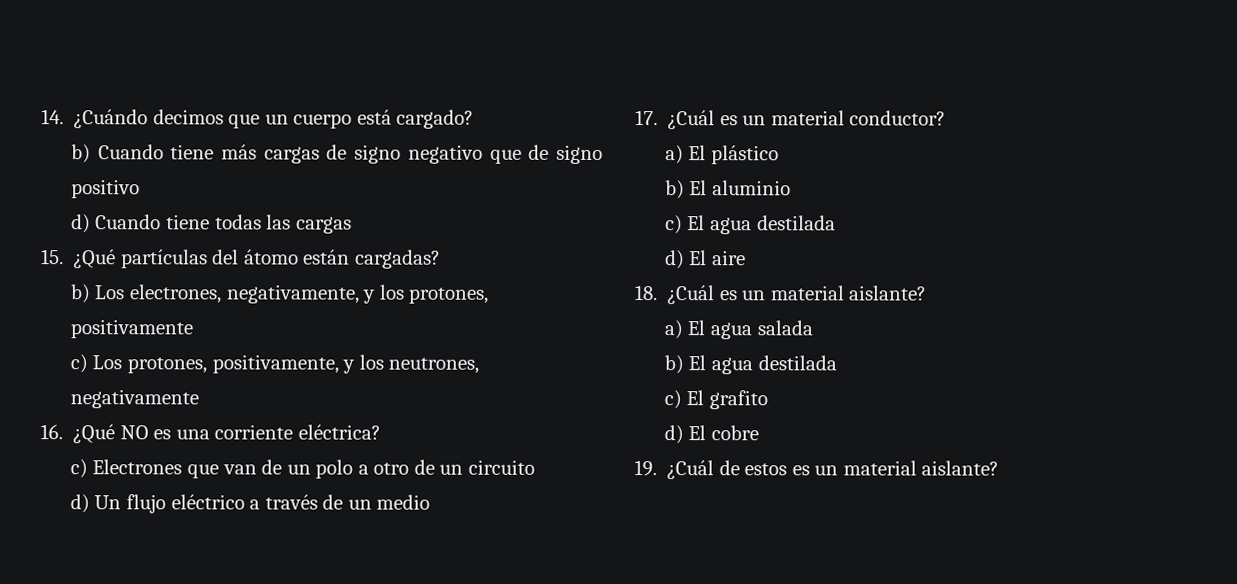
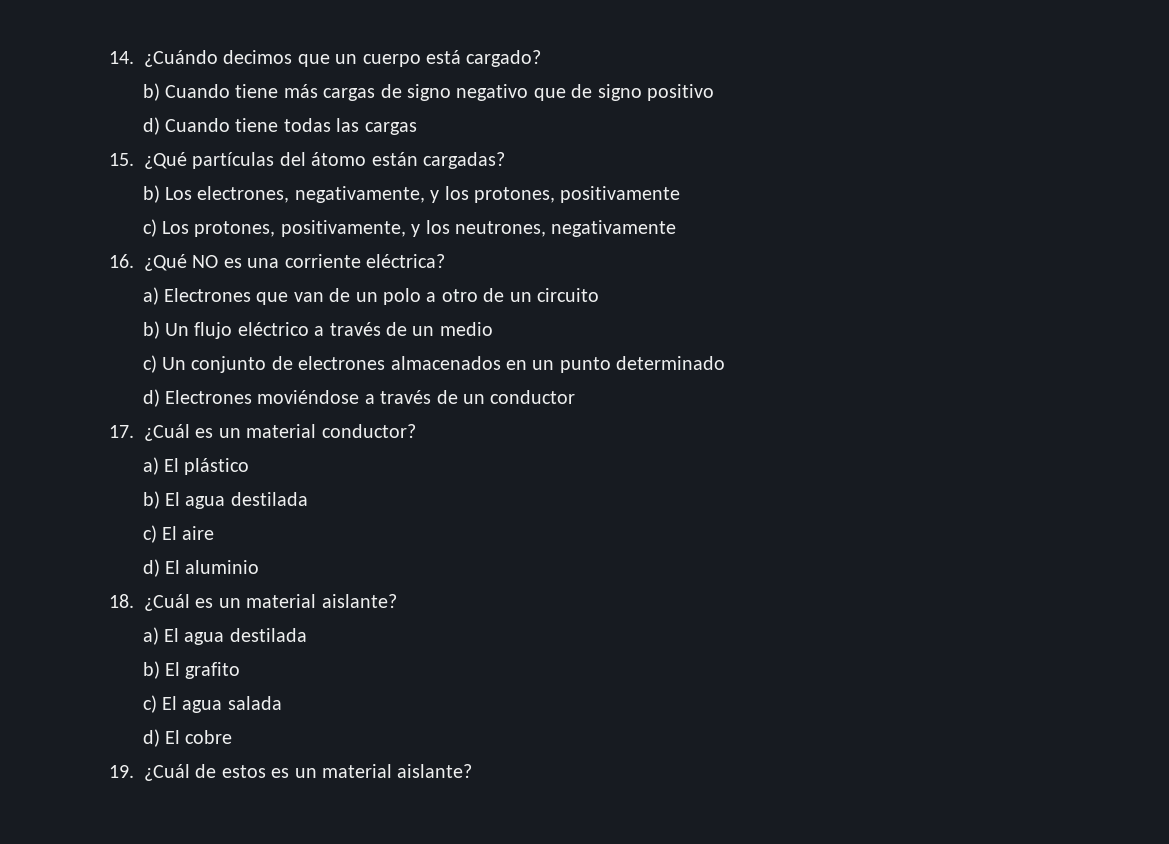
- c) Electrones que van de un polo a otro de un circuito
+ a) Electrones que van de un polo a otro de un circuito
- d) Un flujo eléctrico a través de un medio
+ b) Un flujo eléctrico a través de un medio
+ c) Un conjunto de electrones almacenados en un punto determinado
+ d) Electrones moviéndose a través de un conductor
- b) El aluminio
- c) El agua destilada
- d) El aire
+ b) El agua destilada
+ c) El aire
+ d) El aluminio
- a) El agua salada
- b) El agua destilada
- c) El grafito
+ a) El agua destilada
+ b) El grafito
+ c) El agua salada

